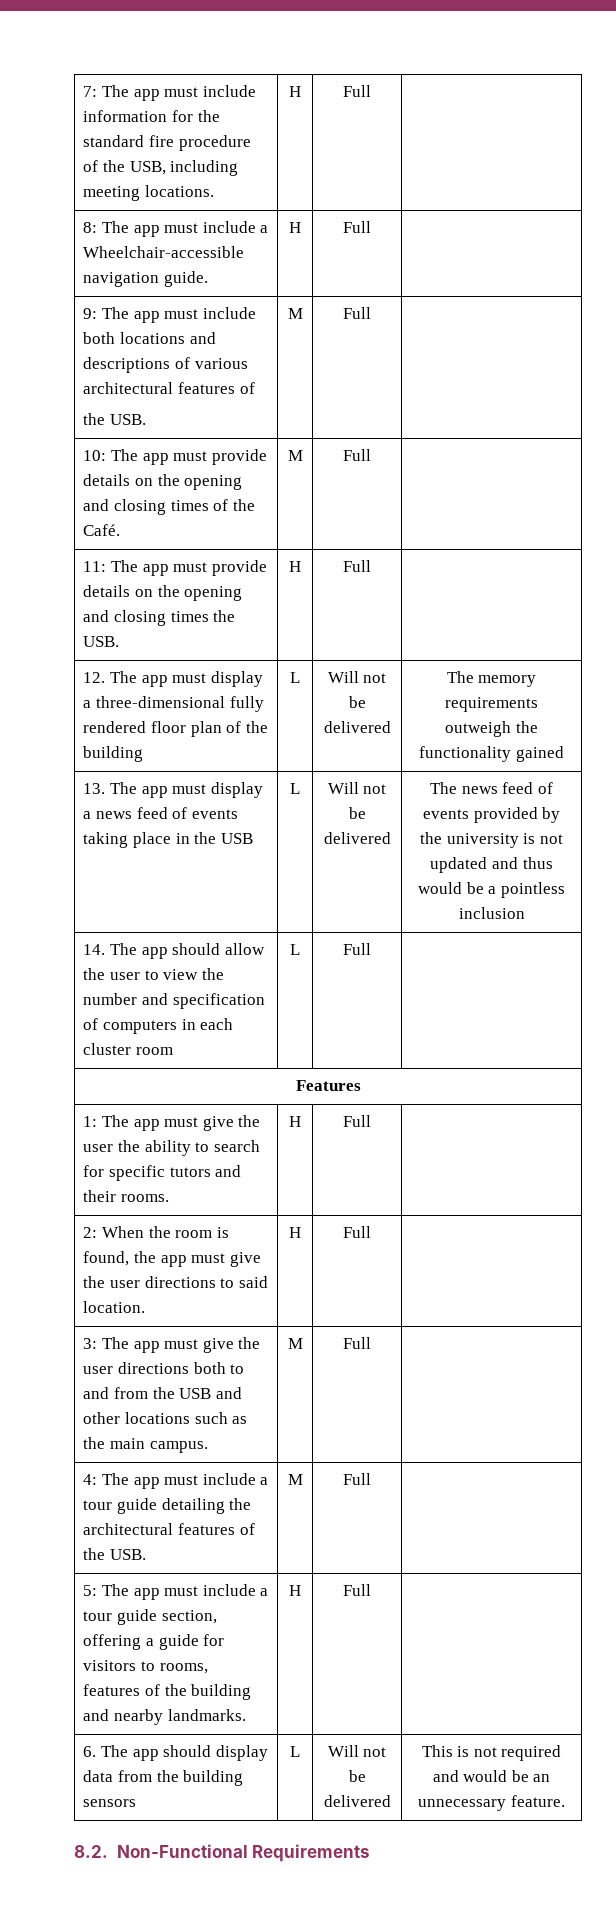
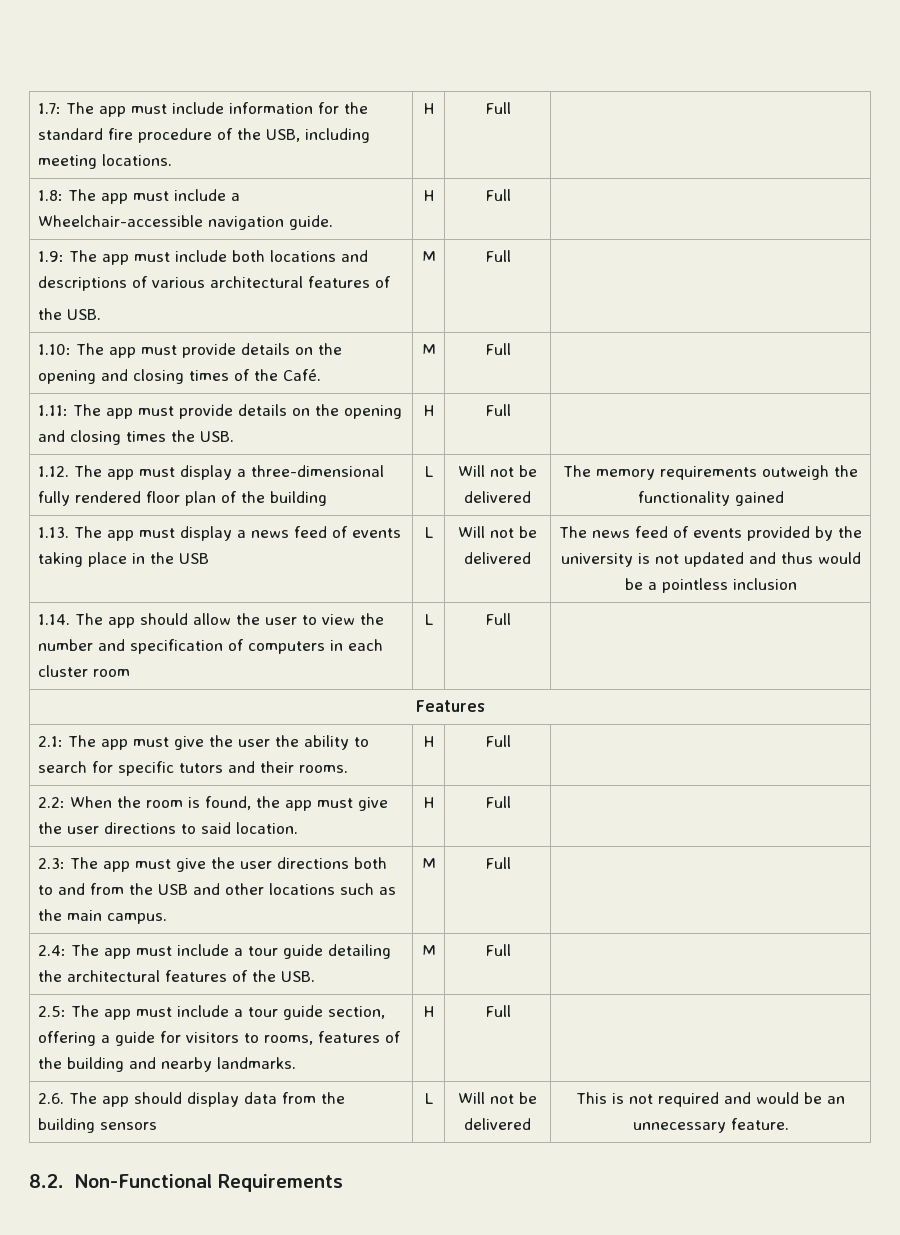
- 7: The app must include information for the standard fire procedure of the USB, including meeting locations. | H | Full |
+ 1.7: The app must include information for the standard fire procedure of the USB, including meeting locations. | H | Full |
- 8: The app must include a Wheelchair-accessible navigation guide. | H | Full |
+ 1.8: The app must include a Wheelchair-accessible navigation guide. | H | Full |
- 9: The app must include both locations and descriptions of various architectural features of
+ 1.9: The app must include both locations and descriptions of various architectural features of
- 10: The app must provide details on the opening and closing times of the Café. | M | Full |
+ 1.10: The app must provide details on the opening and closing times of the Café. | M | Full |
- 11: The app must provide details on the opening and closing times the USB. | H | Full |
+ 1.11: The app must provide details on the opening and closing times the USB. | H | Full |
- 12. The app must display a three-dimensional fully rendered floor plan of the building | L | Will not be delivered | The memory requirements outweigh the functionality gained
+ 1.12. The app must display a three-dimensional fully rendered floor plan of the building | L | Will not be delivered | The memory requirements outweigh the functionality gained
- 13. The app must display a news feed of events taking place in the USB | L | Will not be delivered | The news feed of events provided by the university is not updated and thus would be a pointless inclusion
+ 1.13. The app must display a news feed of events taking place in the USB | L | Will not be delivered | The news feed of events provided by the university is not updated and thus would be a pointless inclusion
- 14. The app should allow the user to view the number and specification of computers in each cluster room | L | Full |
+ 1.14. The app should allow the user to view the number and specification of computers in each cluster room | L | Full |
- 1: The app must give the user the ability to search for specific tutors and their rooms. | H | Full |
+ 2.1: The app must give the user the ability to search for specific tutors and their rooms. | H | Full |
- 2: When the room is found, the app must give the user directions to said location. | H | Full |
+ 2.2: When the room is found, the app must give the user directions to said location. | H | Full |
- 3: The app must give the user directions both to and from the USB and other locations such as the main campus. | M | Full |
+ 2.3: The app must give the user directions both to and from the USB and other locations such as the main campus. | M | Full |
- 4: The app must include a tour guide detailing the architectural features of the USB. | M | Full |
+ 2.4: The app must include a tour guide detailing the architectural features of the USB. | M | Full |
- 5: The app must include a tour guide section, offering a guide for visitors to rooms, features of the building and nearby landmarks. | H | Full |
+ 2.5: The app must include a tour guide section, offering a guide for visitors to rooms, features of the building and nearby landmarks. | H | Full |
- 6. The app should display data from the building sensors | L | Will not be delivered | This is not required and would be an unnecessary feature.
+ 2.6. The app should display data from the building sensors | L | Will not be delivered | This is not required and would be an unnecessary feature.

